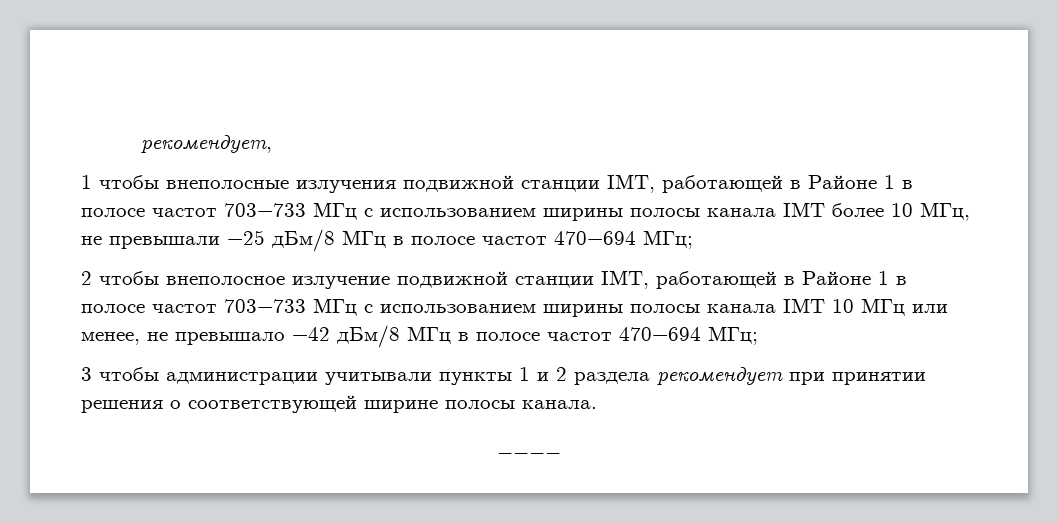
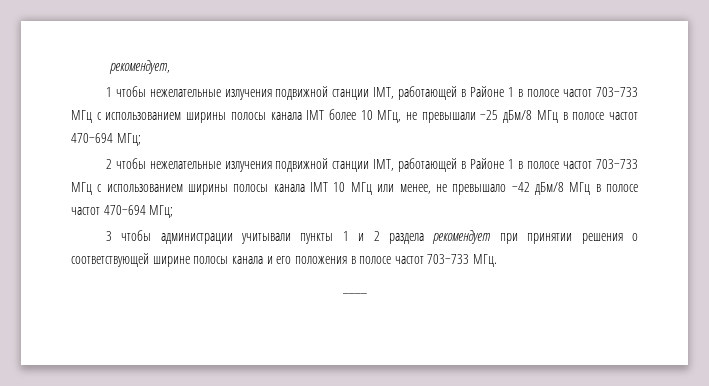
- 1 чтобы внеполосные излучения подвижной станции IMT, работающей в Районе 1 в полосе частот 703−733 МГц с использованием ширины полосы канала IMT более 10 МГц, не превышали −25 дБм/8 МГц в полосе частот 470−694 МГц;
+ 1 чтобы нежелательные излучения подвижной станции IMT, работающей в Районе 1 в полосе частот 703−733 МГц с использованием ширины полосы канала IMT более 10 МГц, не превышали −25 дБм/8 МГц в полосе частот 470−694 МГц;
- 2 чтобы внеполосное излучение подвижной станции IMT, работающей в Районе 1 в полосе частот 703−733 МГц с использованием ширины полосы канала IMT 10 МГц или менее, не превышало −42 дБм/8 МГц в полосе частот 470−694 МГц;
+ 2 чтобы нежелательные излучения подвижной станции IMT, работающей в Районе 1 в полосе частот 703−733 МГц с использованием ширины полосы канала IMT 10 МГц или менее, не превышало −42 дБм/8 МГц в полосе частот 470−694 МГц;
- 3 чтобы администрации учитывали пункты 1 и 2 раздела рекомендует при принятии решения о соответствующей ширине полосы канала.
+ 3 чтобы администрации учитывали пункты 1 и 2 раздела рекомендует при принятии решения о соответствующей ширине полосы канала и его положения в полосе частот 703−733 МГц.

